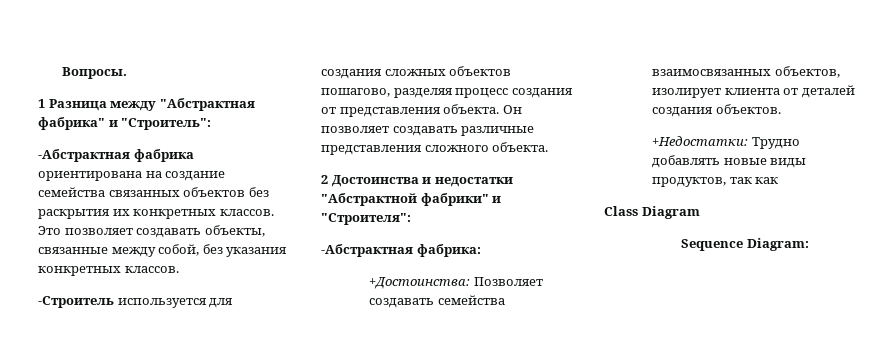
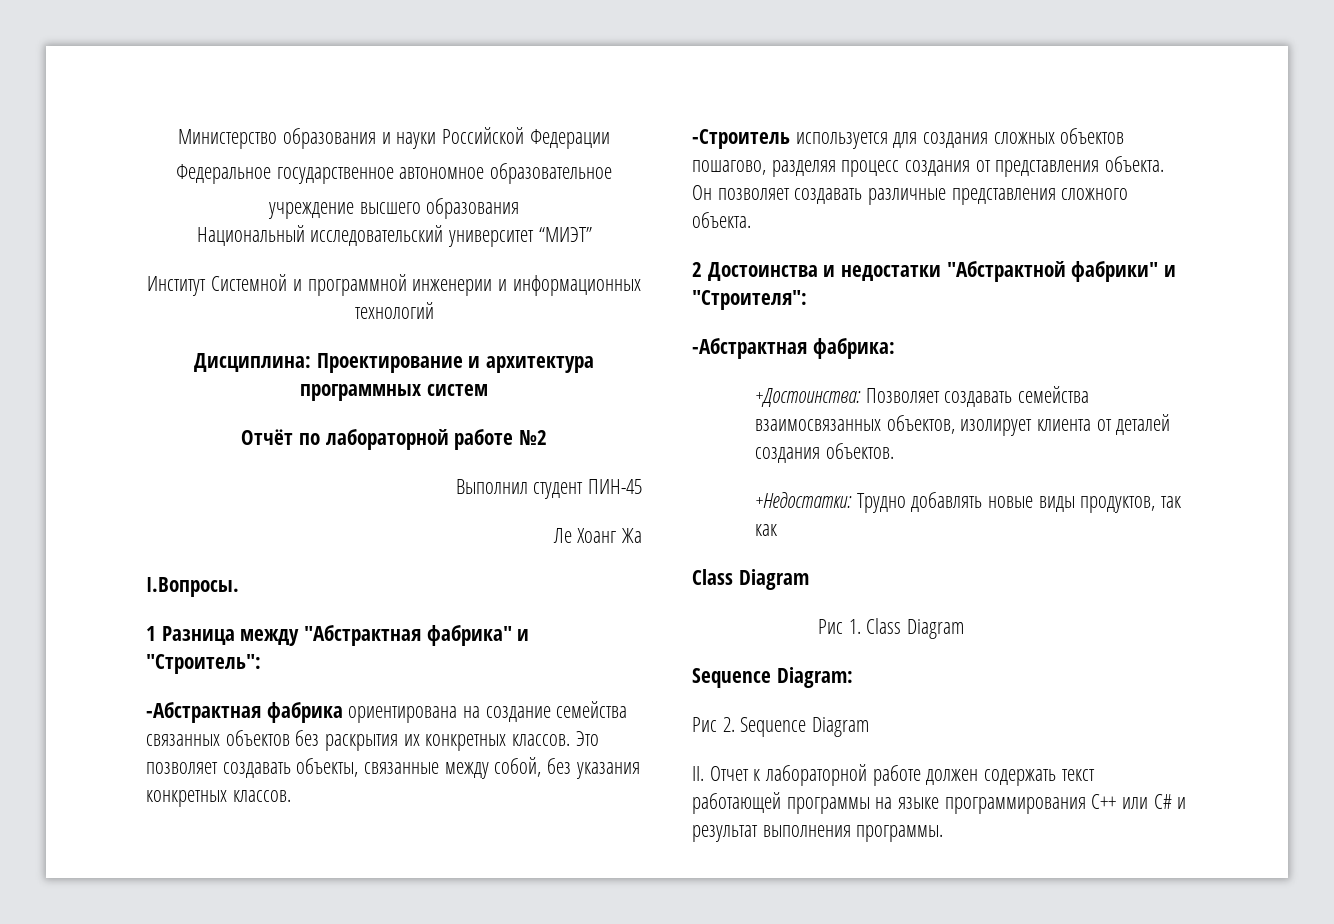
- Вопросы.
+ Министерство образования и науки Российской Федерации
+ Федеральное государственное автономное образовательное
+ учреждение высшего образования
+ Национальный исследовательский университет “МИЭТ”
+ Институт Системной и программной инженерии и информационных технологий
+ Дисциплина: Проектирование и архитектура программных систем
+ Отчёт по лабораторной работе №2
+ Выполнил студент ПИН-45
+ Ле Хоанг Жа
+ I.Вопросы.
+ Рис 1. Class Diagram
  Sequence Diagram:
+ Рис 2. Sequence Diagram
+ II. Отчет к лабораторной работе должен содержать текст работающей программы на языке программирования С++ или С# и результат выполнения программы.

